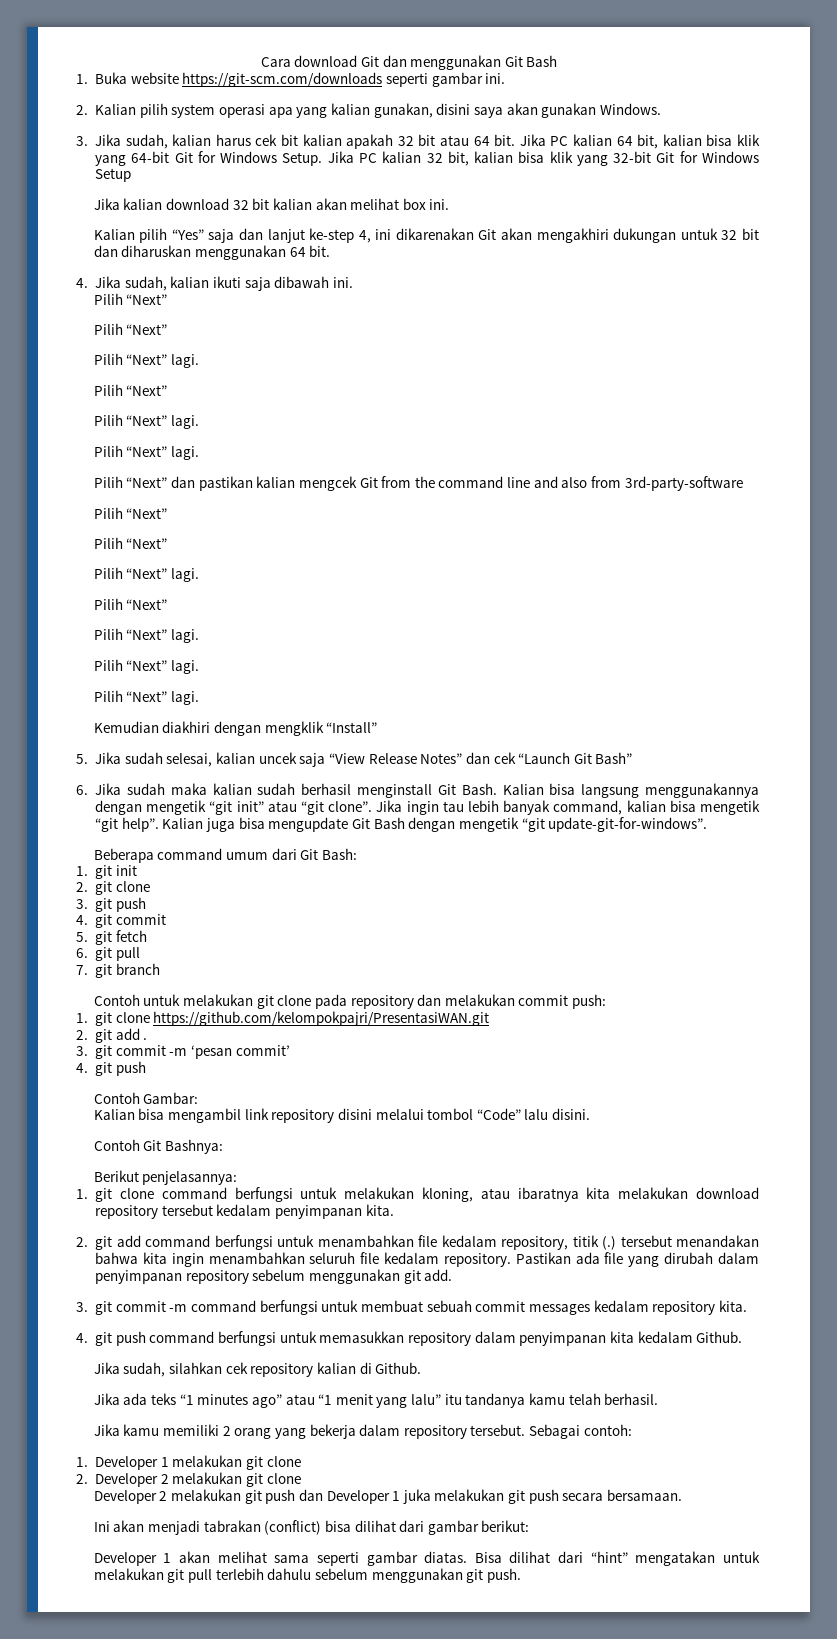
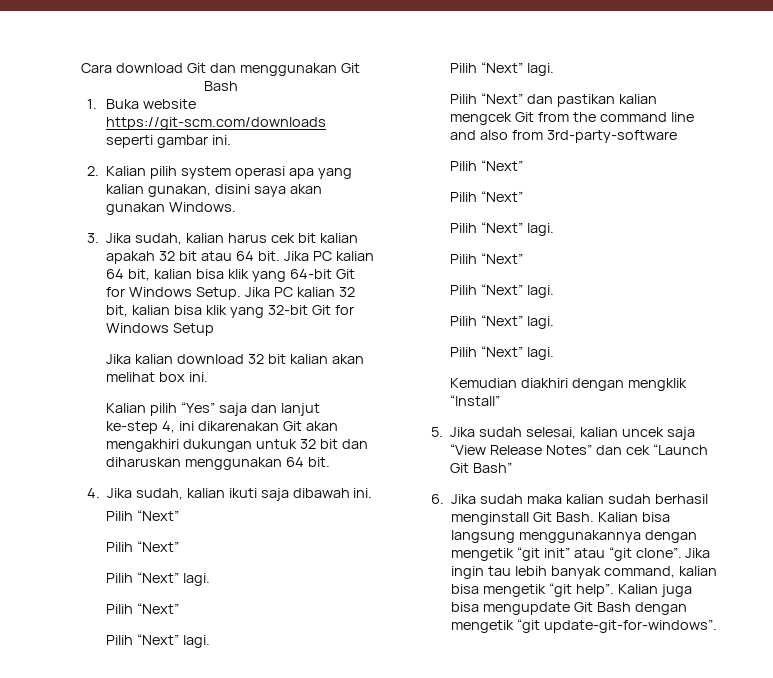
- Beberapa command umum dari Git Bash:
- 1. git init
- 2. git clone
- 3. git push
- 4. git commit
- 5. git fetch
- 6. git pull
- 7. git branch
- Contoh untuk melakukan git clone pada repository dan melakukan commit push:
- 1. git clone https://github.com/kelompokpajri/PresentasiWAN.git
- 2. git add .
- 3. git commit -m ‘pesan commit’
- 4. git push
- Contoh Gambar:
- Kalian bisa mengambil link repository disini melalui tombol “Code” lalu disini.
- Contoh Git Bashnya:
- Berikut penjelasannya:
- 1. git clone command berfungsi untuk melakukan kloning, atau ibaratnya kita melakukan download repository tersebut kedalam penyimpanan kita.
- 2. git add command berfungsi untuk menambahkan file kedalam repository, titik (.) tersebut menandakan bahwa kita ingin menambahkan seluruh file kedalam repository. Pastikan ada file yang dirubah dalam penyimpanan repository sebelum menggunakan git add.
- 3. git commit -m command berfungsi untuk membuat sebuah commit messages kedalam repository kita.
- 4. git push command berfungsi untuk memasukkan repository dalam penyimpanan kita kedalam Github.
- Jika sudah, silahkan cek repository kalian di Github.
- Jika ada teks “1 minutes ago” atau “1 menit yang lalu” itu tandanya kamu telah berhasil.
- Jika kamu memiliki 2 orang yang bekerja dalam repository tersebut. Sebagai contoh:
- 1. Developer 1 melakukan git clone
- 2. Developer 2 melakukan git clone
- Developer 2 melakukan git push dan Developer 1 juka melakukan git push secara bersamaan.
- Ini akan menjadi tabrakan (conflict) bisa dilihat dari gambar berikut:
- Developer 1 akan melihat sama seperti gambar diatas. Bisa dilihat dari “hint” mengatakan untuk melakukan git pull terlebih dahulu sebelum menggunakan git push.

